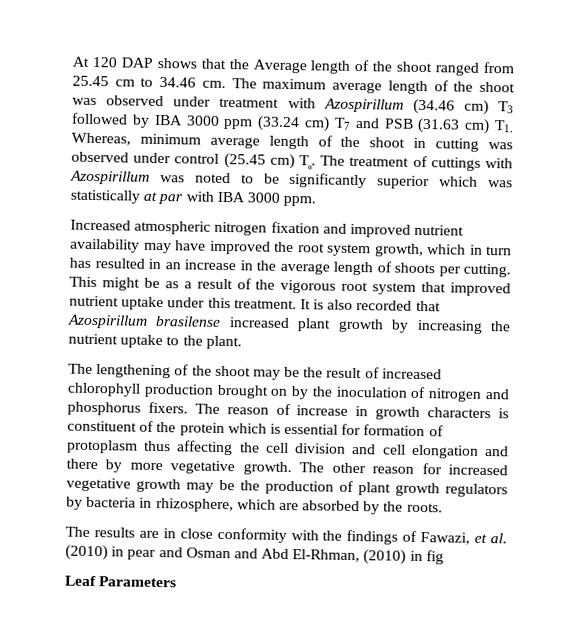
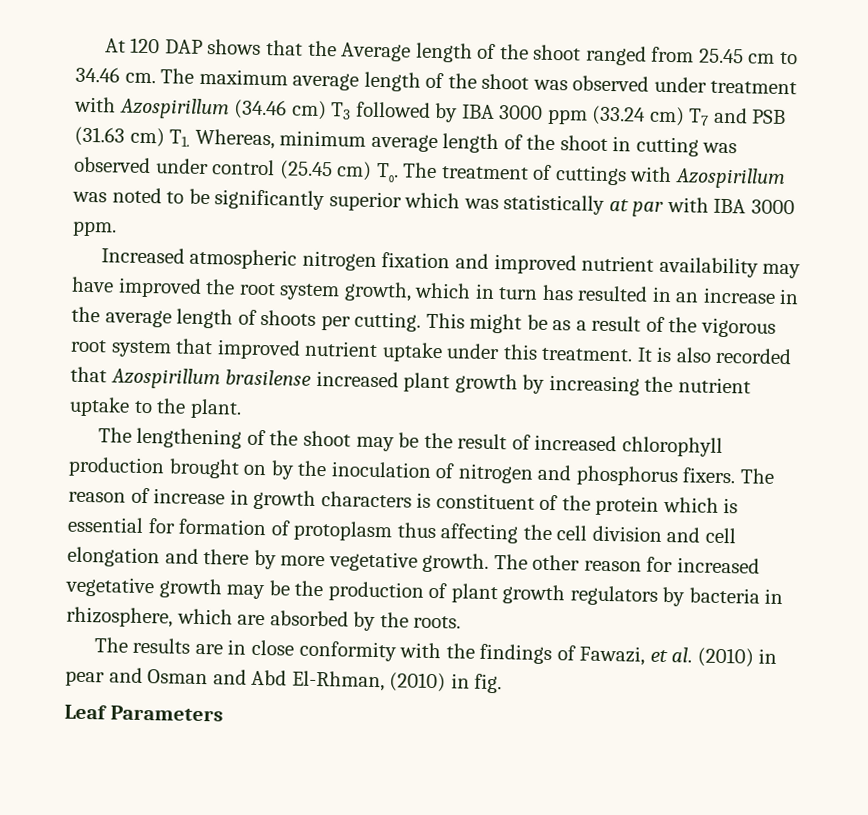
- The results are in close conformity with the findings of Fawazi, et al. (2010) in pear and Osman and Abd El-Rhman, (2010) in fig
+ The results are in close conformity with the findings of Fawazi, et al. (2010) in pear and Osman and Abd El-Rhman, (2010) in fig.

